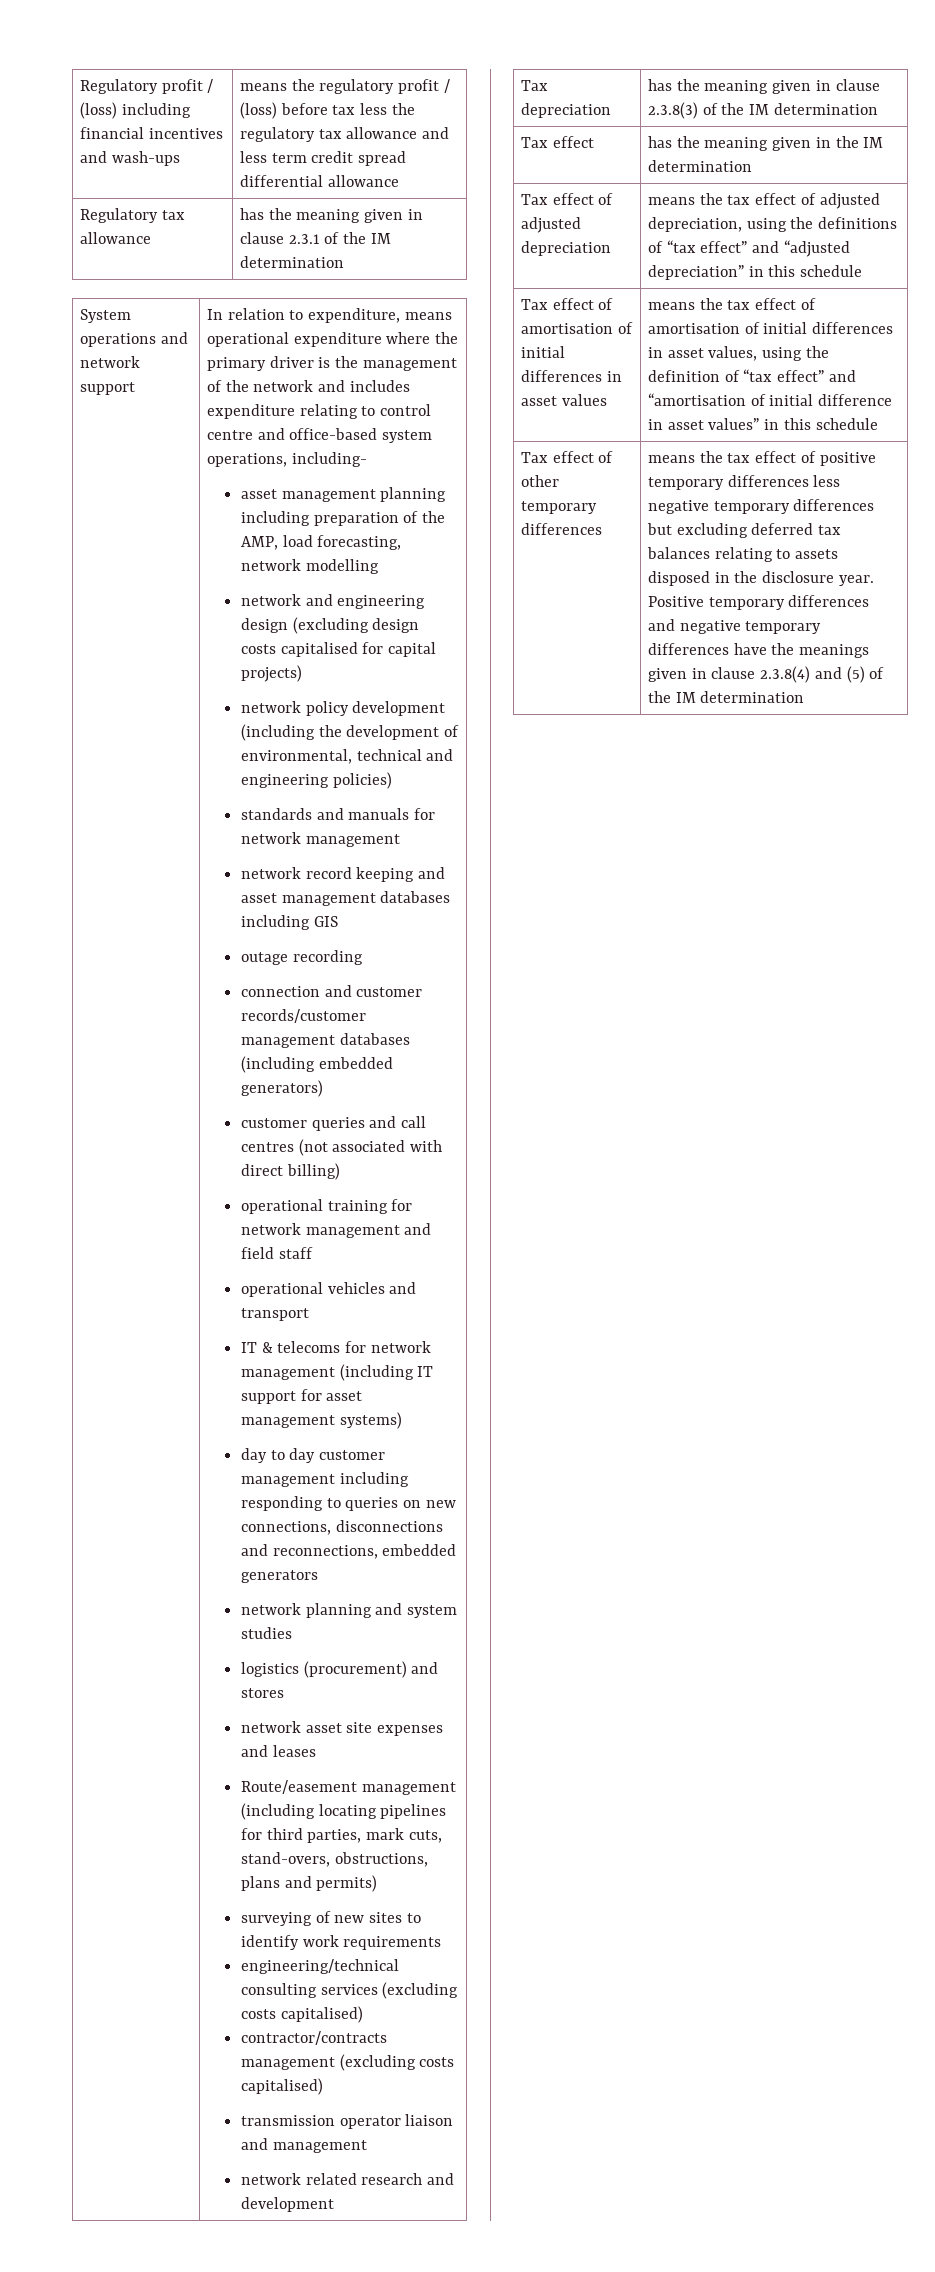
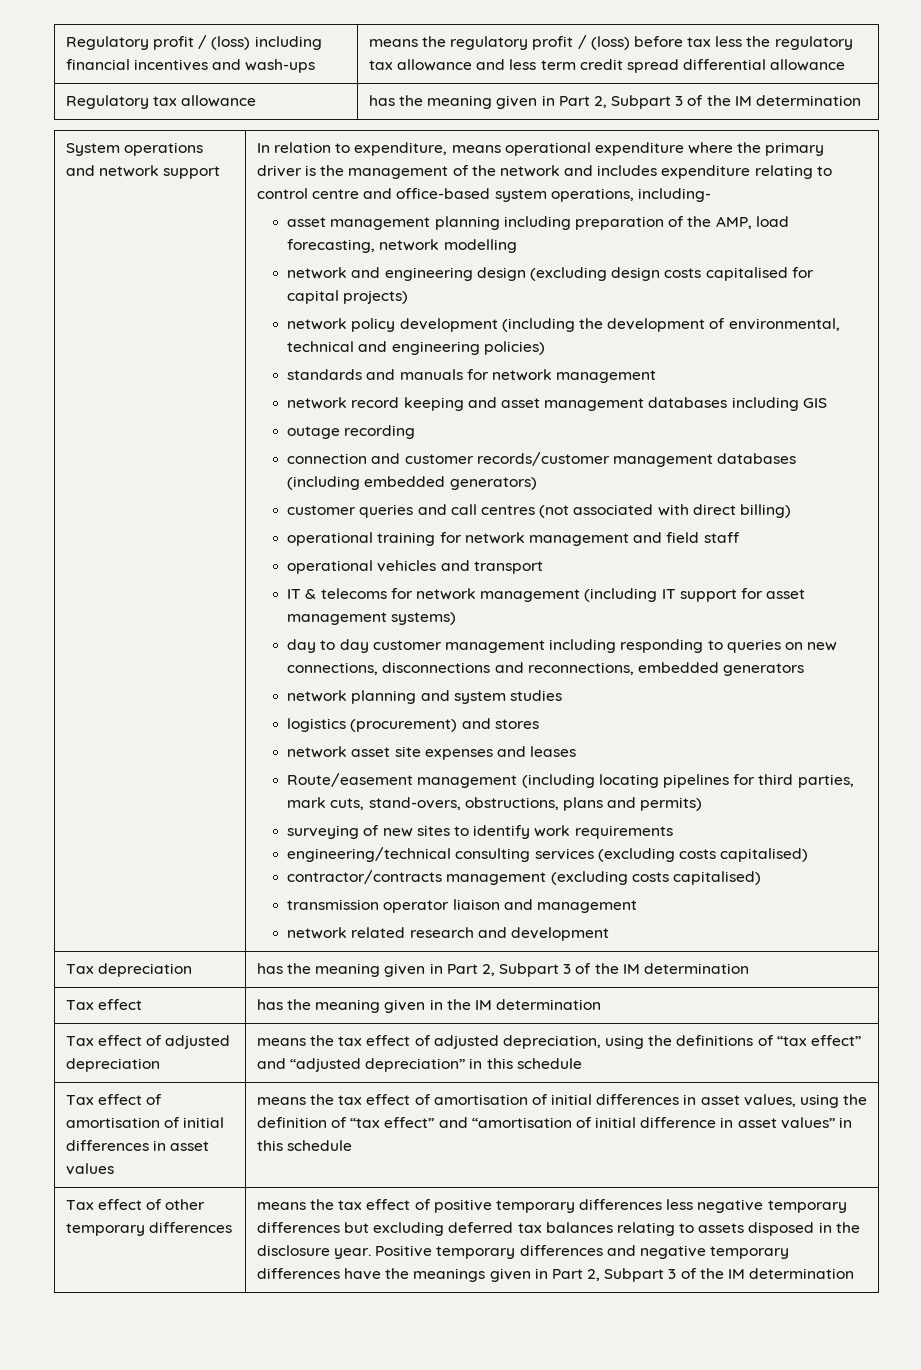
- Regulatory tax allowance | has the meaning given in clause 2.3.1 of the IM determination
+ Regulatory tax allowance | has the meaning given in Part 2, Subpart 3 of the IM determination
- Tax depreciation | has the meaning given in clause 2.3.8(3) of the IM determination
+ Tax depreciation | has the meaning given in Part 2, Subpart 3 of the IM determination
- Positive temporary differences and negative temporary differences have the meanings given in clause 2.3.8(4) and (5) of the IM determination
+ Positive temporary differences and negative temporary differences have the meanings given in Part 2, Subpart 3 of the IM determination

